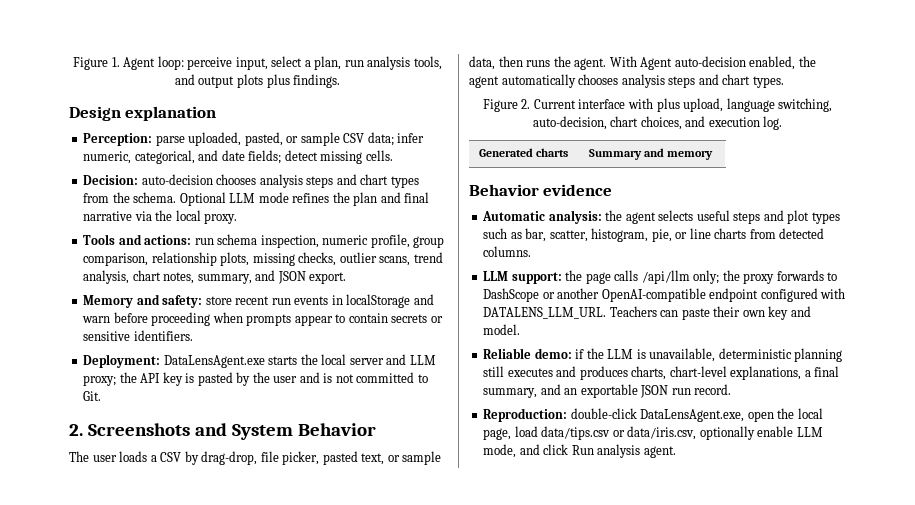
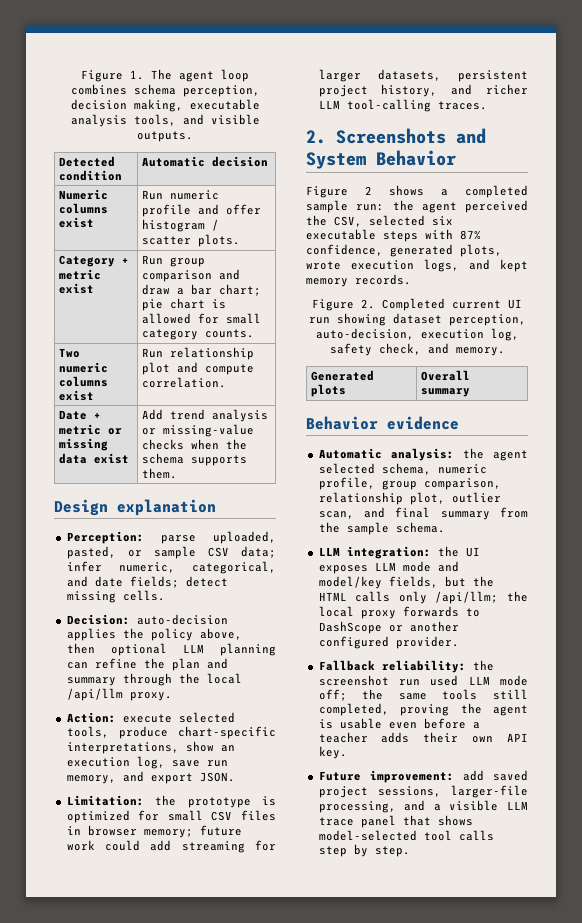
- Figure 1. Agent loop: perceive input, select a plan, run analysis tools, and output plots plus findings.
+ Figure 1. The agent loop combines schema perception, decision making, executable analysis tools, and visible outputs.
+ Detected condition | Automatic decision
+ Numeric columns exist | Run numeric profile and offer histogram / scatter plots.
+ Category + metric exist | Run group comparison and draw a bar chart; pie chart is allowed for small category counts.
+ Two numeric columns exist | Run relationship plot and compute correlation.
+ Date + metric or missing data exist | Add trend analysis or missing-value checks when the schema supports them.
- Decision: auto-decision chooses analysis steps and chart types from the schema. Optional LLM mode refines the plan and final narrative via the local proxy.
+ Decision: auto-decision applies the policy above, then optional LLM planning can refine the plan and summary through the local /api/llm proxy.
- Tools and actions: run schema inspection, numeric profile, group comparison, relationship plots, missing checks, outlier scans, trend analysis, chart notes, summary, and JSON export.
- Memory and safety: store recent run events in localStorage and warn before proceeding when prompts appear to contain secrets or sensitive identifiers.
- Deployment: DataLensAgent.exe starts the local server and LLM proxy; the API key is pasted by the user and is not committed to Git.
+ Action: execute selected tools, produce chart-specific interpretations, show an execution log, save run memory, and export JSON.
+ Limitation: the prototype is optimized for small CSV files in browser memory; future work could add streaming for larger datasets, persistent project history, and richer LLM tool-calling traces.
- The user loads a CSV by drag-drop, file picker, pasted text, or sample data, then runs the agent. With Agent auto-decision enabled, the agent automatically chooses analysis steps and chart types.
- Figure 2. Current interface with plus upload, language switching, auto-decision, chart choices, and execution log.
- Generated charts | Summary and memory
+ Figure 2 shows a completed sample run: the agent perceived the CSV, selected six executable steps with 87% confidence, generated plots, wrote execution logs, and kept memory records.
+ Figure 2. Completed current UI run showing dataset perception, auto-decision, execution log, safety check, and memory.
+ Generated plots | Overall summary
- Automatic analysis: the agent selects useful steps and plot types such as bar, scatter, histogram, pie, or line charts from detected columns.
- LLM support: the page calls /api/llm only; the proxy forwards to DashScope or another OpenAI-compatible endpoint configured with DATALENS_LLM_URL. Teachers can paste their own key and model.
- Reliable demo: if the LLM is unavailable, deterministic planning still executes and produces charts, chart-level explanations, a final summary, and an exportable JSON run record.
- Reproduction: double-click DataLensAgent.exe, open the local page, load data/tips.csv or data/iris.csv, optionally enable LLM mode, and click Run analysis agent.
+ Automatic analysis: the agent selected schema, numeric profile, group comparison, relationship plot, outlier scan, and final summary from the sample schema.
+ LLM integration: the UI exposes LLM mode and model/key fields, but the HTML calls only /api/llm; the local proxy forwards to DashScope or another configured provider.
+ Fallback reliability: the screenshot run used LLM mode off; the same tools still completed, proving the agent is usable even before a teacher adds their own API key.
+ Future improvement: add saved project sessions, larger-file processing, and a visible LLM trace panel that shows model-selected tool calls step by step.

